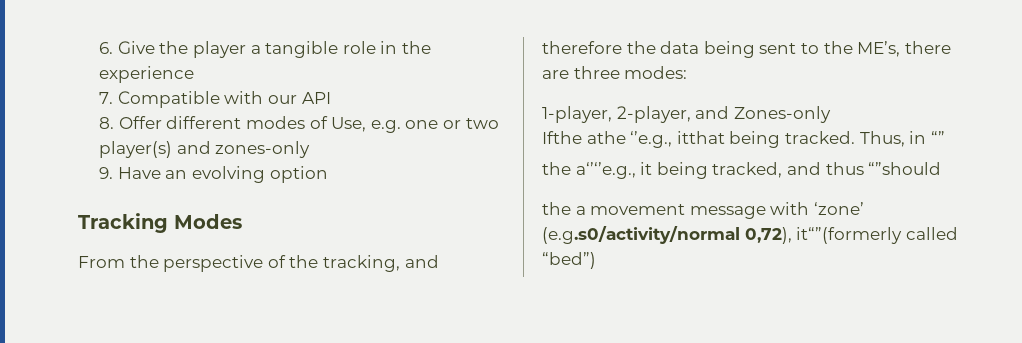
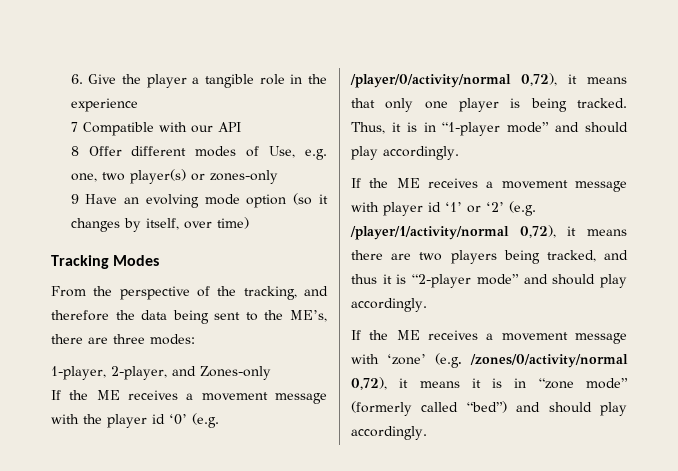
- 7. Compatible with our API
+ 7 Compatible with our API
- 8. Offer different modes of Use, e.g. one or two player(s) and zones-only
+ 8 Offer different modes of Use, e.g. one, two player(s) or zones-only
- 9. Have an evolving option
+ 9 Have an evolving mode option (so it changes by itself, over time)
- Ifthe athe ‘’e.g., itthat being tracked. Thus, in “”
- the a‘’‘’e.g., it being tracked, and thus “”should
- the a movement message with ‘zone’ (e.g.s0/activity/normal 0,72), it“”(formerly called “bed”)
+ If the ME receives a movement message with the player id ‘0’ (e.g. /player/0/activity/normal 0,72), it means that only one player is being tracked. Thus, it is in “1-player mode” and should play accordingly.
+ If the ME receives a movement message with player id ‘1’ or ‘2’ (e.g. /player/1/activity/normal 0,72), it means there are two players being tracked, and thus it is “2-player mode” and should play accordingly.
+ If the ME receives a movement message with ‘zone’ (e.g. /zones/0/activity/normal 0,72), it means it is in “zone mode” (formerly called “bed”) and should play accordingly.

